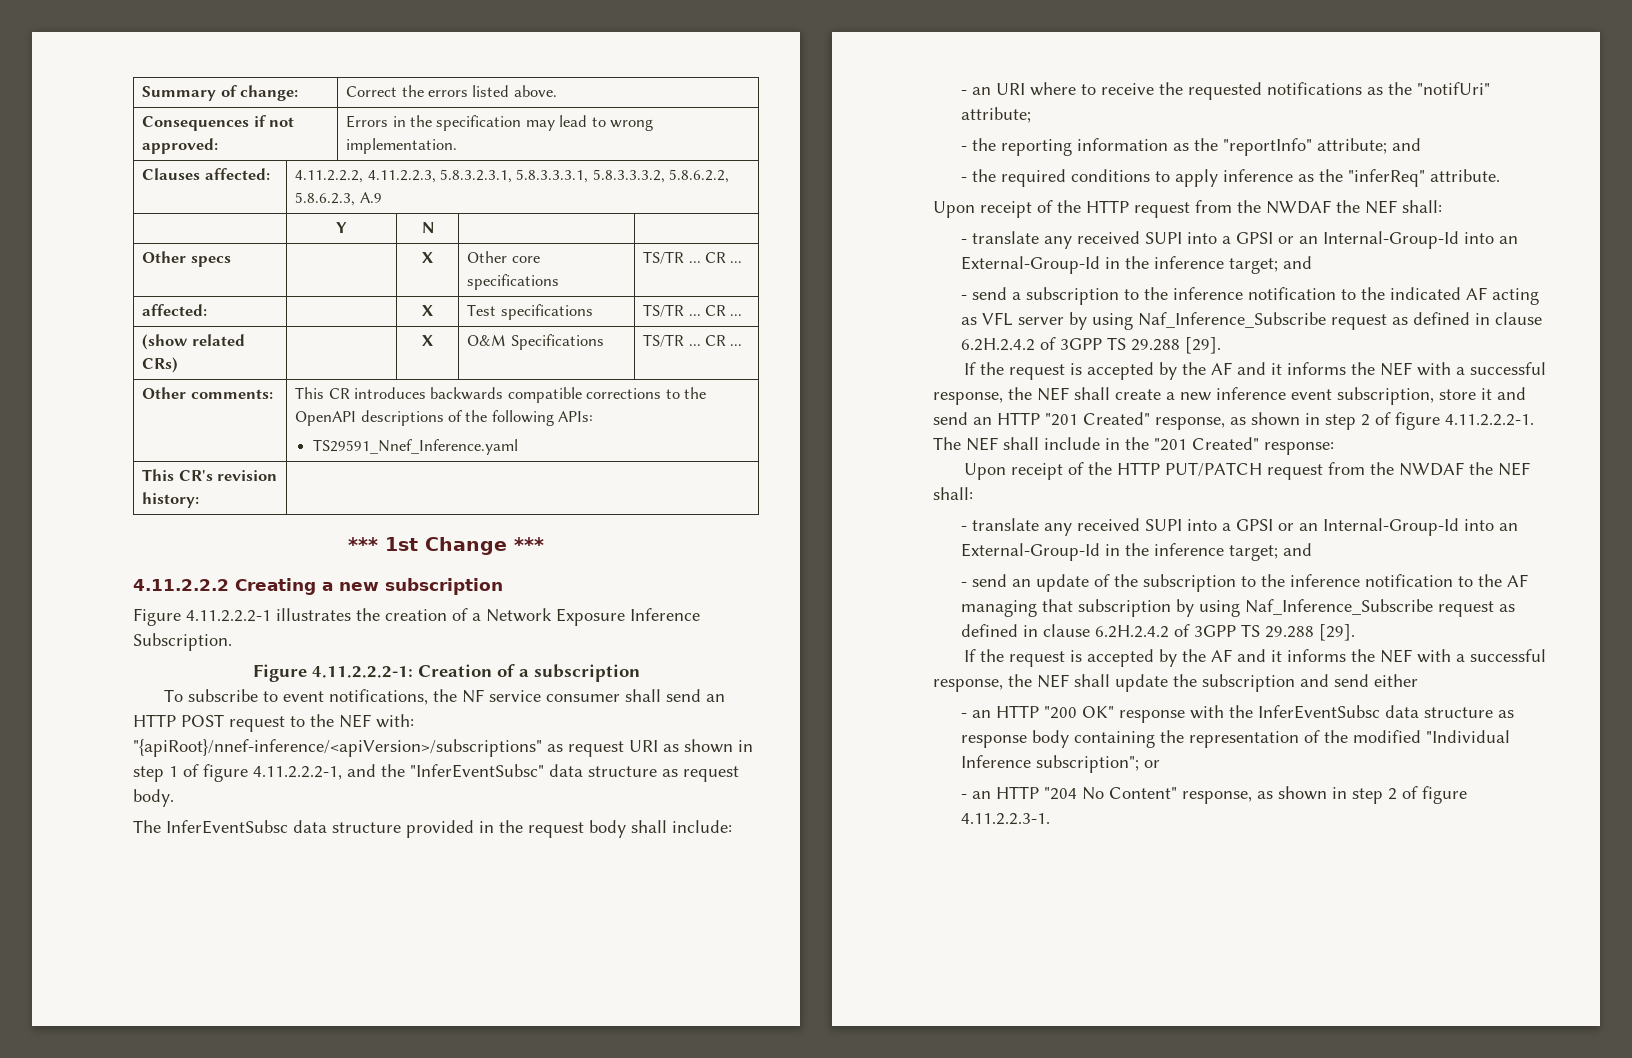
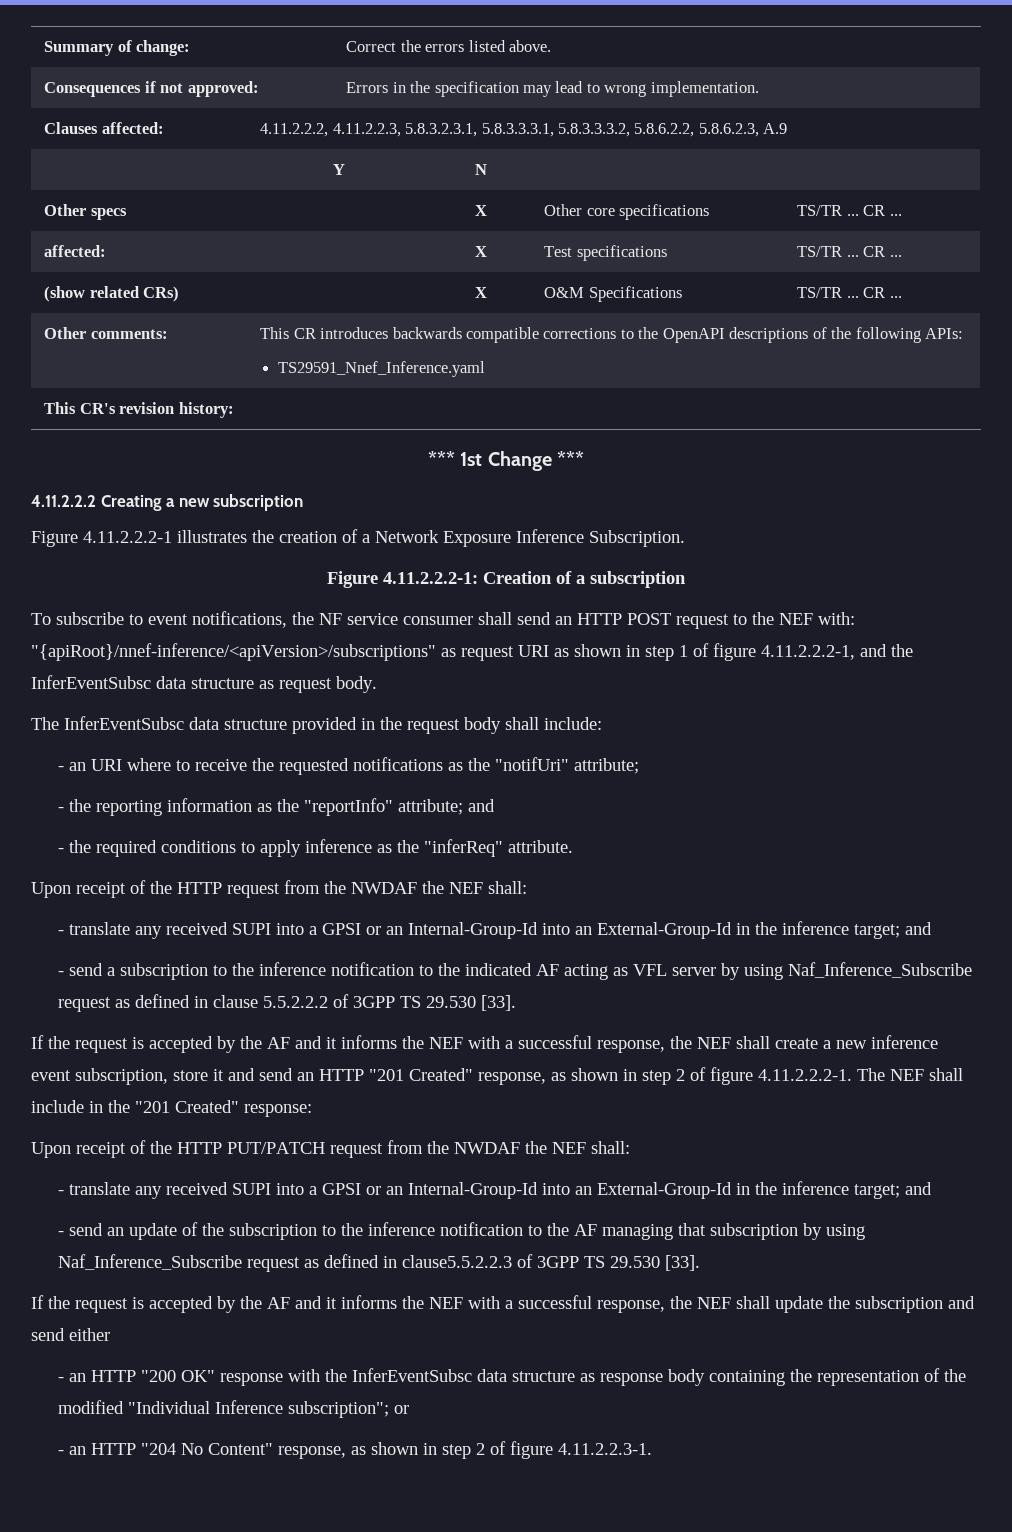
- To subscribe to event notifications, the NF service consumer shall send an HTTP POST request to the NEF with: "{apiRoot}/nnef-inference/<apiVersion>/subscriptions" as request URI as shown in step 1 of figure 4.11.2.2.2-1, and the "InferEventSubsc" data structure as request body.
+ To subscribe to event notifications, the NF service consumer shall send an HTTP POST request to the NEF with: "{apiRoot}/nnef-inference/<apiVersion>/subscriptions" as request URI as shown in step 1 of figure 4.11.2.2.2-1, and the InferEventSubsc data structure as request body.
- - send a subscription to the inference notification to the indicated AF acting as VFL server by using Naf_Inference_Subscribe request as defined in clause 6.2H.2.4.2 of 3GPP TS 29.288 [29].
+ - send a subscription to the inference notification to the indicated AF acting as VFL server by using Naf_Inference_Subscribe request as defined in clause 5.5.2.2.2 of 3GPP TS 29.530 [33].
- - send an update of the subscription to the inference notification to the AF managing that subscription by using Naf_Inference_Subscribe request as defined in clause 6.2H.2.4.2 of 3GPP TS 29.288 [29].
+ - send an update of the subscription to the inference notification to the AF managing that subscription by using Naf_Inference_Subscribe request as defined in clause5.5.2.2.3 of 3GPP TS 29.530 [33].

